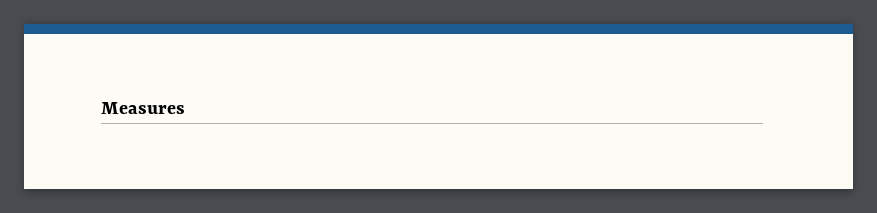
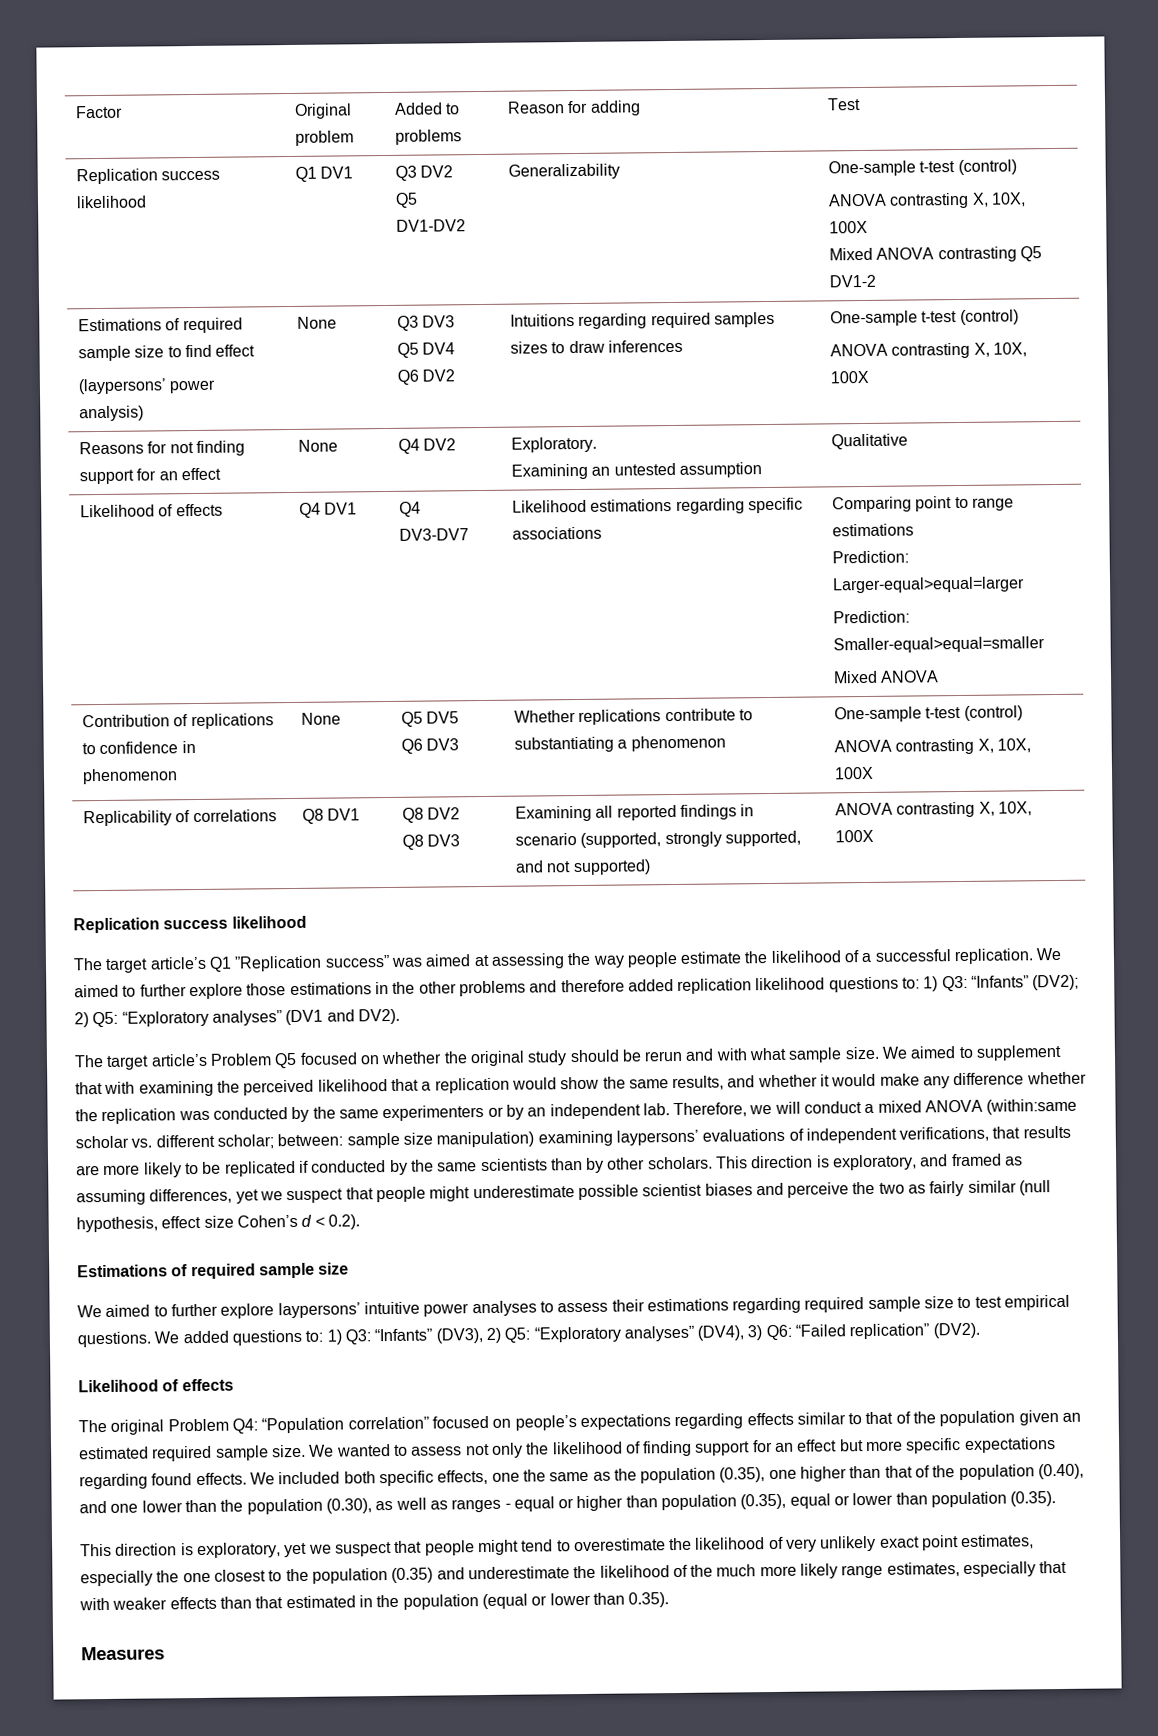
+ Factor | Original problem | Added to problems | Reason for adding | Test
+ Replication success likelihood | Q1 DV1 | Q3 DV2
+ Q5 DV1-DV2 | Generalizability | One-sample t-test (control)
+ ANOVA contrasting X, 10X, 100X
+ Mixed ANOVA contrasting Q5 DV1-2
+ Estimations of required sample size to find effect
+ (laypersons’ power analysis) | None | Q3 DV3
+ Q5 DV4
+ Q6 DV2 | Intuitions regarding required samples sizes to draw inferences | One-sample t-test (control)
+ ANOVA contrasting X, 10X, 100X
+ Reasons for not finding support for an effect | None | Q4 DV2 | Exploratory.
+ Examining an untested assumption | Qualitative
+ Likelihood of effects | Q4 DV1 | Q4 DV3-DV7 | Likelihood estimations regarding specific associations | Comparing point to range estimations
+ Prediction: Larger-equal>equal=larger
+ Prediction: Smaller-equal>equal=smaller
+ Mixed ANOVA
+ Contribution of replications to confidence in phenomenon | None | Q5 DV5
+ Q6 DV3 | Whether replications contribute to substantiating a phenomenon | One-sample t-test (control)
+ ANOVA contrasting X, 10X, 100X
+ Replicability of correlations | Q8 DV1 | Q8 DV2
+ Q8 DV3 | Examining all reported findings in scenario (supported, strongly supported, and not supported) | ANOVA contrasting X, 10X, 100X
+ Replication success likelihood
+ The target article’s Q1 ”Replication success” was aimed at assessing the way people estimate the likelihood of a successful replication. We aimed to further explore those estimations in the other problems and therefore added replication likelihood questions to: 1) Q3: “Infants” (DV2); 2) Q5: “Exploratory analyses” (DV1 and DV2).
+ The target article’s Problem Q5 focused on whether the original study should be rerun and with what sample size. We aimed to supplement that with examining the perceived likelihood that a replication would show the same results, and whether it would make any difference whether the replication was conducted by the same experimenters or by an independent lab. Therefore, we will conduct a mixed ANOVA (within:same scholar vs. different scholar; between: sample size manipulation) examining laypersons’ evaluations of independent verifications, that results are more likely to be replicated if conducted by the same scientists than by other scholars. This direction is exploratory, and framed as assuming differences, yet we suspect that people might underestimate possible scientist biases and perceive the two as fairly similar (null hypothesis, effect size Cohen’s d < 0.2).
+ Estimations of required sample size
+ We aimed to further explore laypersons’ intuitive power analyses to assess their estimations regarding required sample size to test empirical questions. We added questions to: 1) Q3: “Infants” (DV3), 2) Q5: “Exploratory analyses” (DV4), 3) Q6: “Failed replication” (DV2).
+ Likelihood of effects
+ The original Problem Q4: “Population correlation” focused on people’s expectations regarding effects similar to that of the population given an estimated required sample size. We wanted to assess not only the likelihood of finding support for an effect but more specific expectations regarding found effects. We included both specific effects, one the same as the population (0.35), one higher than that of the population (0.40), and one lower than the population (0.30), as well as ranges - equal or higher than population (0.35), equal or lower than population (0.35).
+ This direction is exploratory, yet we suspect that people might tend to overestimate the likelihood of very unlikely exact point estimates, especially the one closest to the population (0.35) and underestimate the likelihood of the much more likely range estimates, especially that with weaker effects than that estimated in the population (equal or lower than 0.35).

